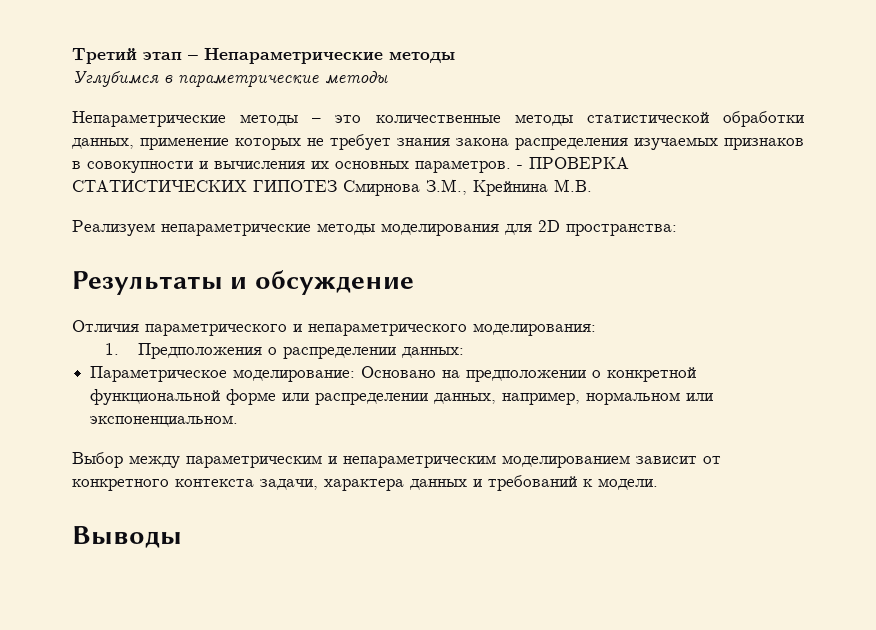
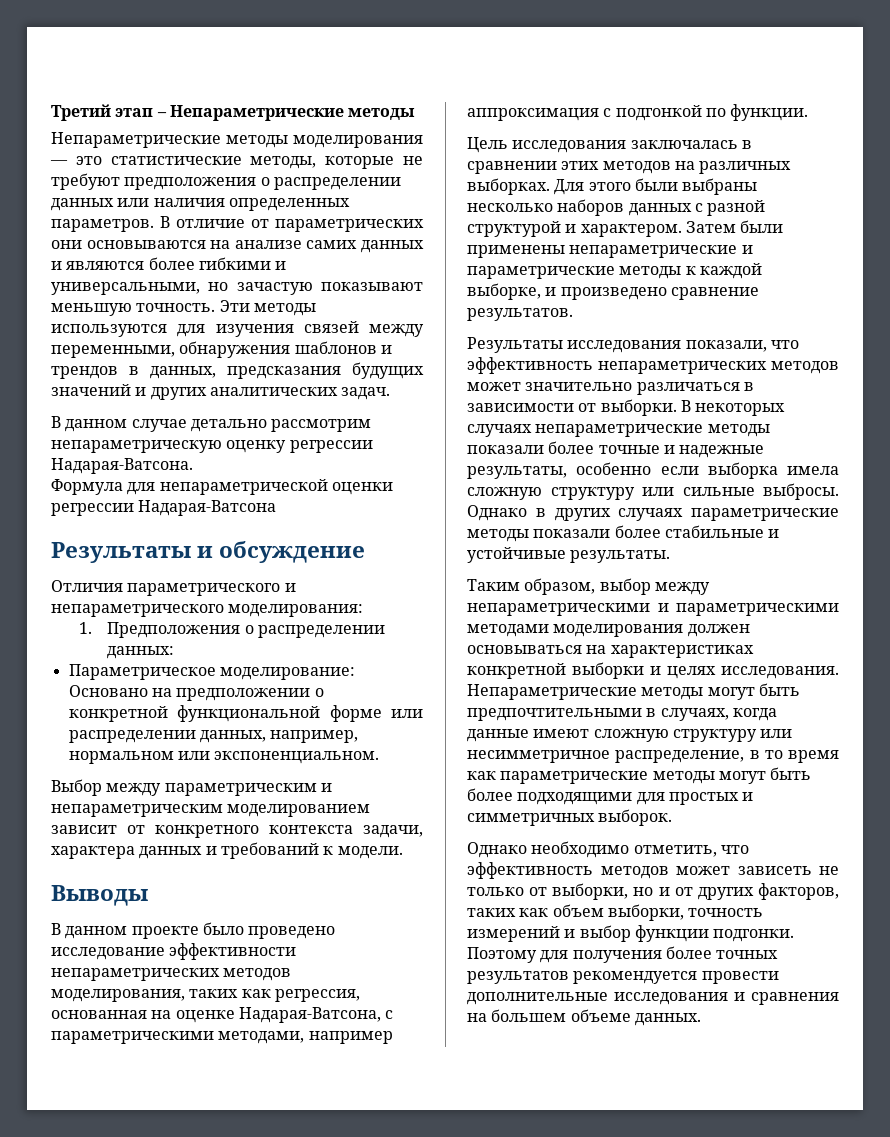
- Углубимся в параметрические методы
- Непараметрические методы – это количественные методы статистической обработки данных, применение которых не требует знания закона распределения изучаемых признаков в совокупности и вычисления их основных параметров. - ПРОВЕРКА СТАТИСТИЧЕСКИХ ГИПОТЕЗ Смирнова З.М., Крейнина М.В.
- Реализуем непараметрические методы моделирования для 2D пространства:
+ Непараметрические методы моделирования — это статистические методы, которые не требуют предположения о распределении данных или наличия определенных параметров. В отличие от параметрических они основываются на анализе самих данных и являются более гибкими и универсальными, но зачастую показывают меньшую точность. Эти методы используются для изучения связей между переменными, обнаружения шаблонов и трендов в данных, предсказания будущих значений и других аналитических задач.
+ В данном случае детально рассмотрим непараметрическую оценку регрессии Надарая-Ватсона.
+ Формула для непараметрической оценки регрессии Надарая-Ватсона
+ В данном проекте было проведено исследование эффективности непараметрических методов моделирования, таких как регрессия, основанная на оценке Надарая-Ватсона, с параметрическими методами, например аппроксимация с подгонкой по функции.
+ Цель исследования заключалась в сравнении этих методов на различных выборках. Для этого были выбраны несколько наборов данных с разной структурой и характером. Затем были применены непараметрические и параметрические методы к каждой выборке, и произведено сравнение результатов.
+ Результаты исследования показали, что эффективность непараметрических методов может значительно различаться в зависимости от выборки. В некоторых случаях непараметрические методы показали более точные и надежные результаты, особенно если выборка имела сложную структуру или сильные выбросы. Однако в других случаях параметрические методы показали более стабильные и устойчивые результаты.
+ Таким образом, выбор между непараметрическими и параметрическими методами моделирования должен основываться на характеристиках конкретной выборки и целях исследования. Непараметрические методы могут быть предпочтительными в случаях, когда данные имеют сложную структуру или несимметричное распределение, в то время как параметрические методы могут быть более подходящими для простых и симметричных выборок.
+ Однако необходимо отметить, что эффективность методов может зависеть не только от выборки, но и от других факторов, таких как объем выборки, точность измерений и выбор функции подгонки. Поэтому для получения более точных результатов рекомендуется провести дополнительные исследования и сравнения на большем объеме данных.

